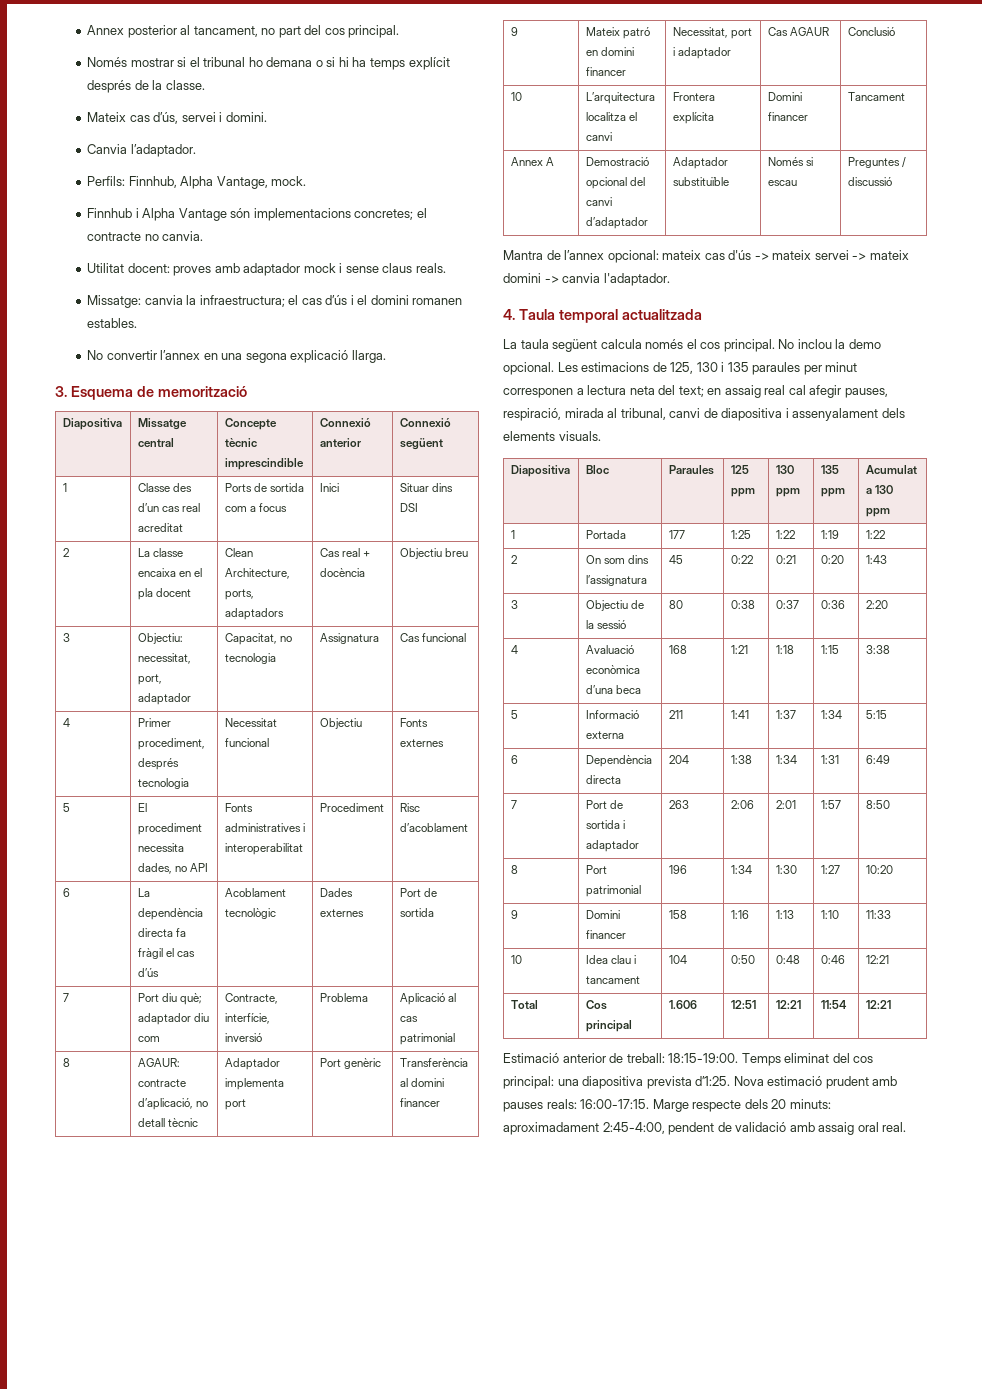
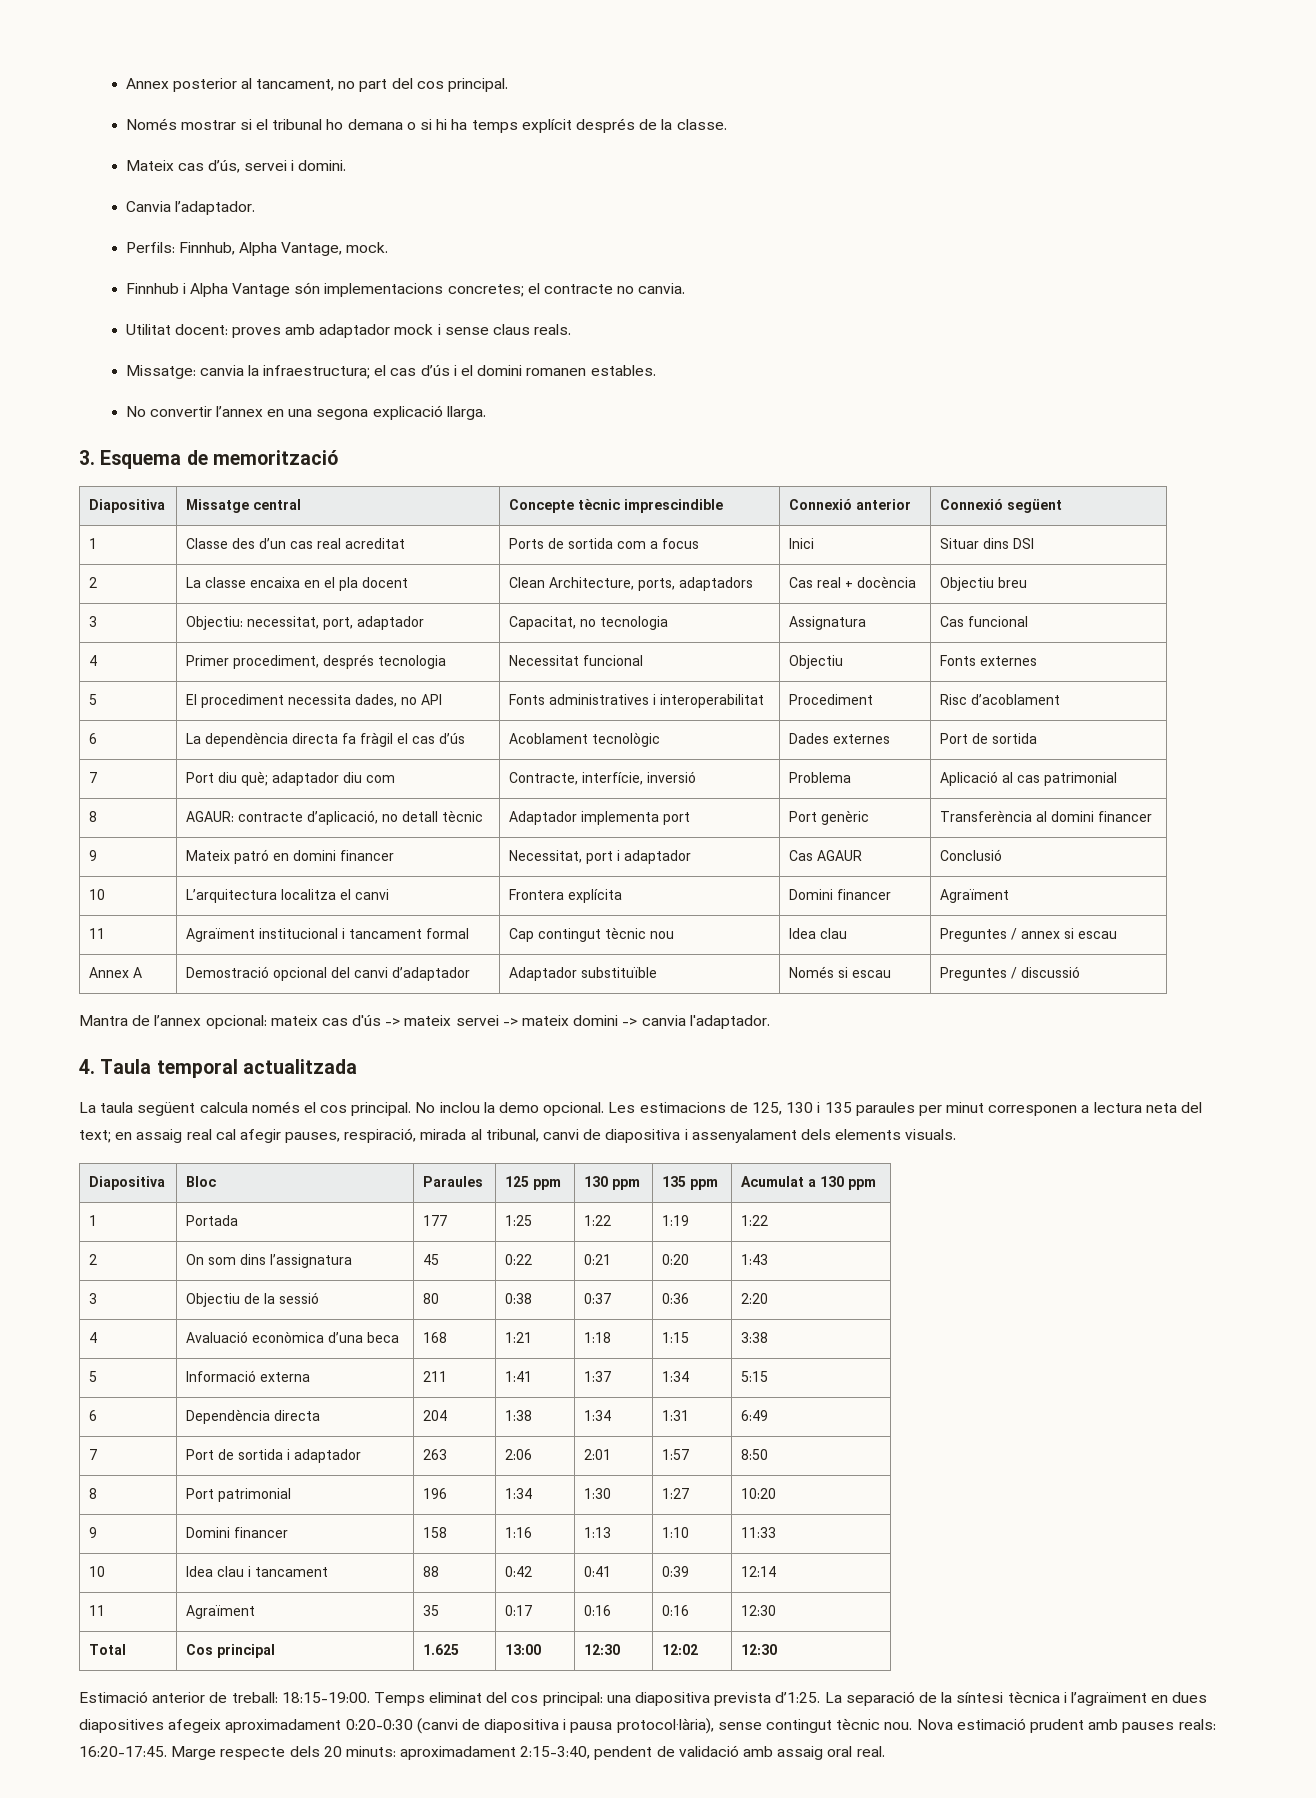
- 10 | L’arquitectura localitza el canvi | Frontera explícita | Domini financer | Tancament
+ 10 | L’arquitectura localitza el canvi | Frontera explícita | Domini financer | Agraïment
+ 11 | Agraïment institucional i tancament formal | Cap contingut tècnic nou | Idea clau | Preguntes / annex si escau
- 10 | Idea clau i tancament | 104 | 0:50 | 0:48 | 0:46 | 12:21
- Total | Cos principal | 1.606 | 12:51 | 12:21 | 11:54 | 12:21
+ 10 | Idea clau i tancament | 88 | 0:42 | 0:41 | 0:39 | 12:14
+ 11 | Agraïment | 35 | 0:17 | 0:16 | 0:16 | 12:30
+ Total | Cos principal | 1.625 | 13:00 | 12:30 | 12:02 | 12:30
+ La separació de la síntesi tècnica i l’agraïment en dues diapositives afegeix aproximadament 0:20-0:30 (canvi de diapositiva i pausa protocol·lària), sense contingut tècnic nou.
- Nova estimació prudent amb pauses reals: 16:00-17:15.
+ Nova estimació prudent amb pauses reals: 16:20-17:45.
- Marge respecte dels 20 minuts: aproximadament 2:45-4:00, pendent de validació amb assaig oral real.
+ Marge respecte dels 20 minuts: aproximadament 2:15-3:40, pendent de validació amb assaig oral real.

